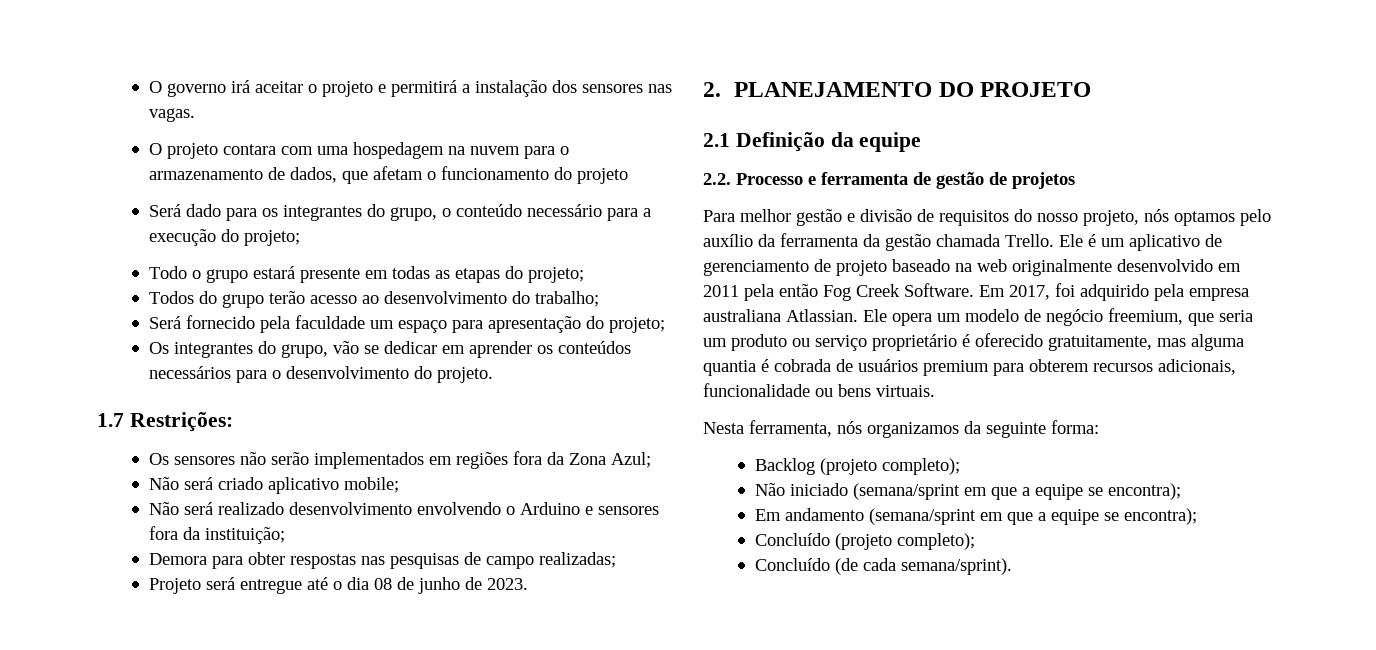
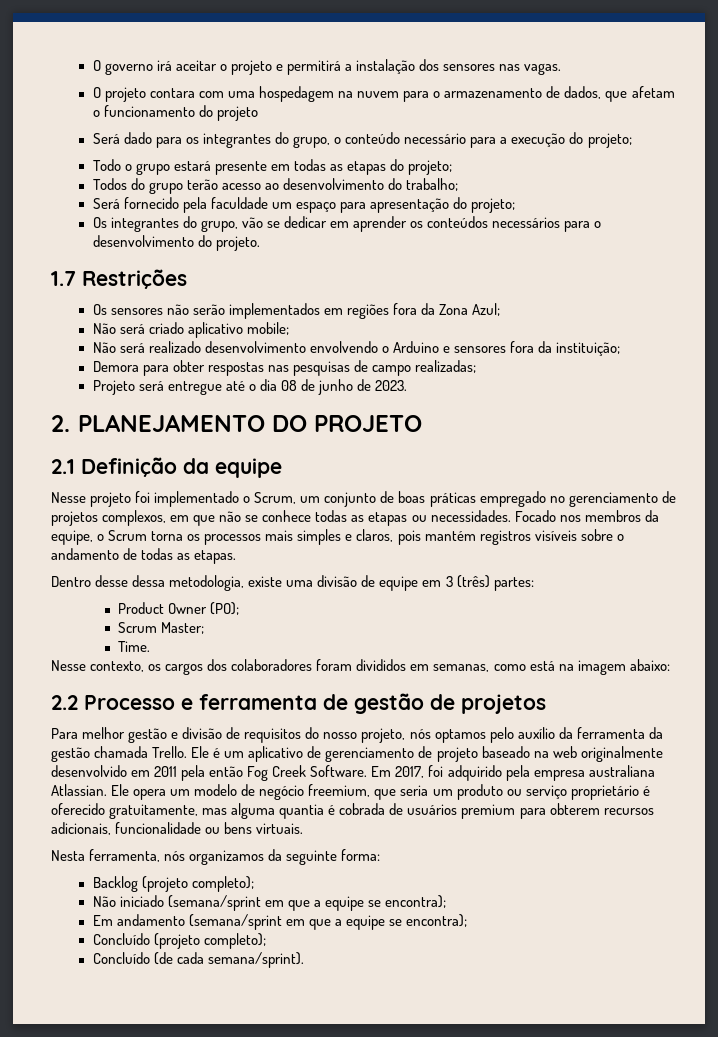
- 1.7 Restrições:
+ 1.7 Restrições
- 2.2. Processo e ferramenta de gestão de projetos
+ Nesse projeto foi implementado o Scrum, um conjunto de boas práticas empregado no gerenciamento de projetos complexos, em que não se conhece todas as etapas ou necessidades. Focado nos membros da equipe, o Scrum torna os processos mais simples e claros, pois mantém registros visíveis sobre o andamento de todas as etapas.
+ Dentro desse dessa metodologia, existe uma divisão de equipe em 3 (três) partes:
+ Product Owner (PO);
+ Scrum Master;
+ Time.
+ Nesse contexto, os cargos dos colaboradores foram divididos em semanas, como está na imagem abaixo:
+ 2.2 Processo e ferramenta de gestão de projetos

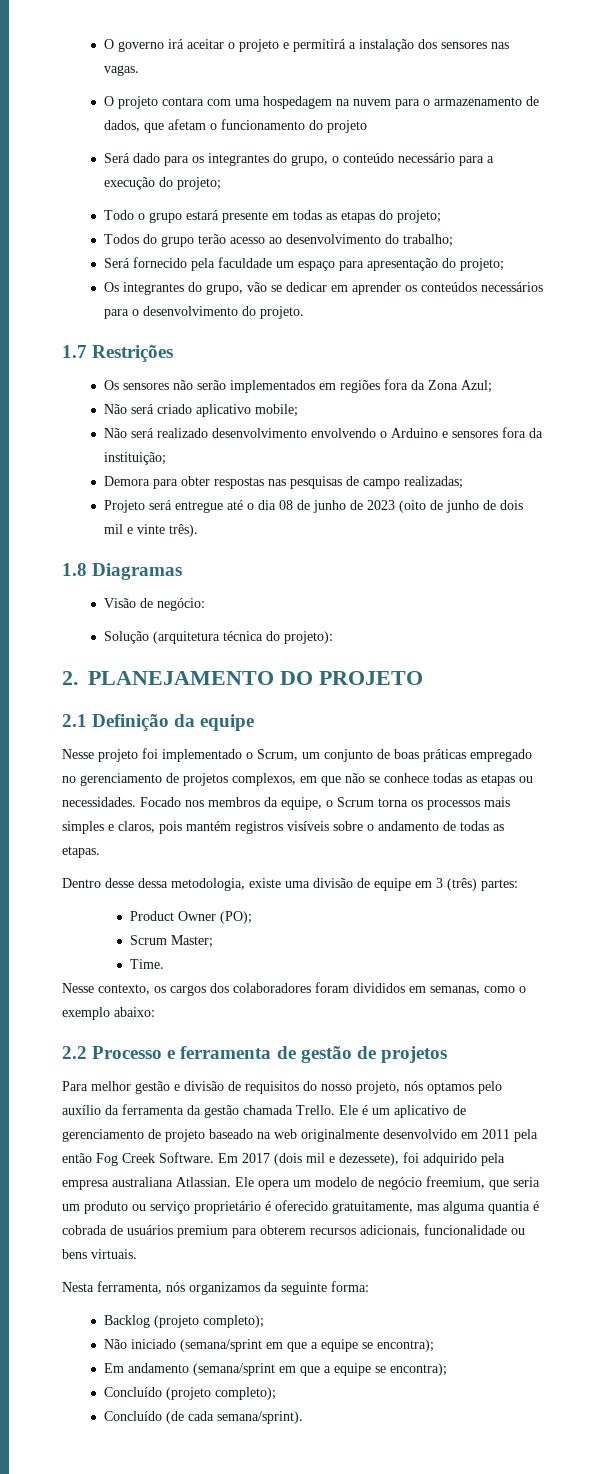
- Projeto será entregue até o dia 08 de junho de 2023.
+ Projeto será entregue até o dia 08 de junho de 2023 (oito de junho de dois mil e vinte três).
+ 1.8 Diagramas
+ Visão de negócio:
+ Solução (arquitetura técnica do projeto):
- Nesse contexto, os cargos dos colaboradores foram divididos em semanas, como está na imagem abaixo:
+ Nesse contexto, os cargos dos colaboradores foram divididos em semanas, como o exemplo abaixo:
- Em 2017, foi adquirido pela empresa australiana Atlassian.
+ Em 2017 (dois mil e dezessete), foi adquirido pela empresa australiana Atlassian.

